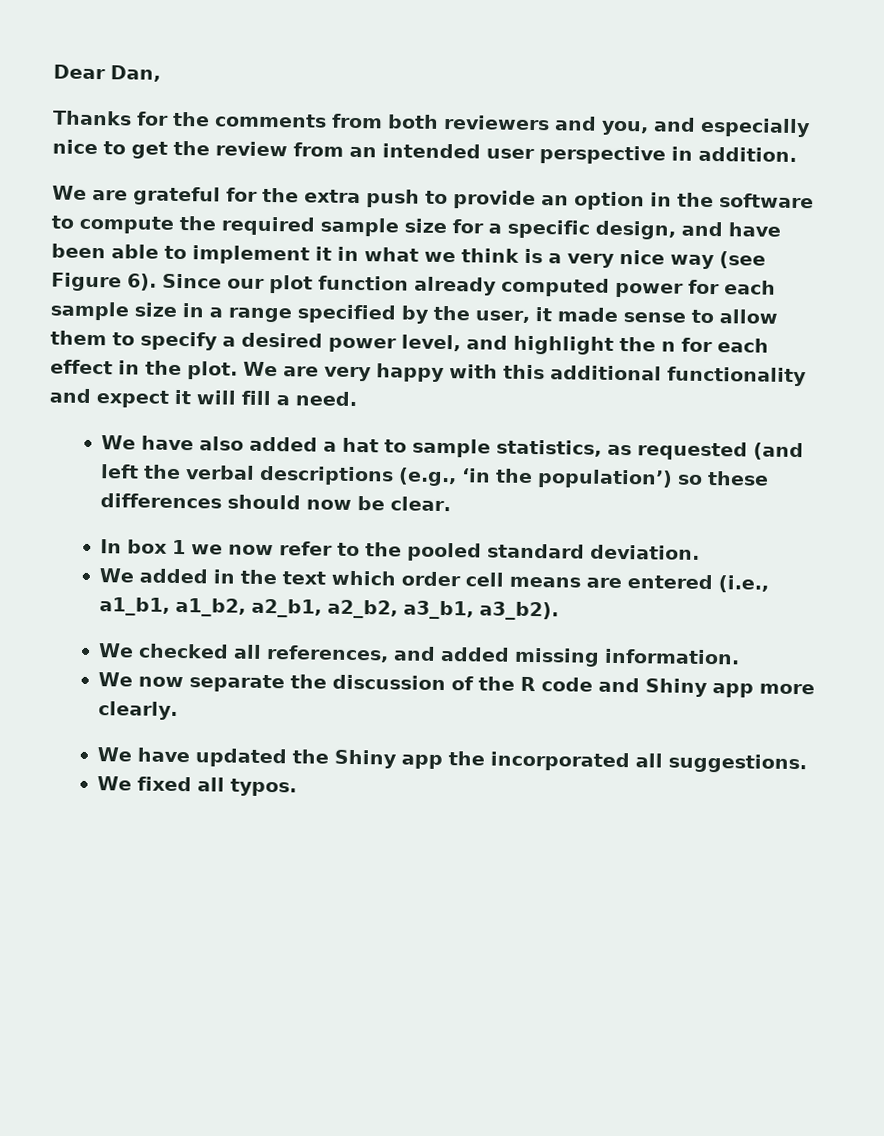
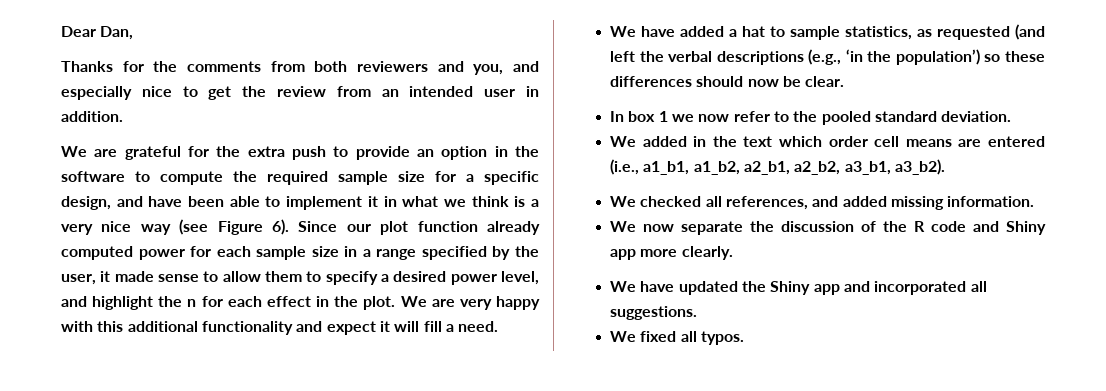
- Thanks for the comments from both reviewers and you, and especially nice to get the review from an intended user perspective in addition.
+ Thanks for the comments from both reviewers and you, and especially nice to get the review from an intended user in addition.
- We have also added a hat to sample statistics, as requested (and left the verbal descriptions (e.g., ‘in the population’) so these differences should now be clear.
+ We have added a hat to sample statistics, as requested (and left the verbal descriptions (e.g., ‘in the population’) so these differences should now be clear.
- We have updated the Shiny app the incorporated all suggestions.
+ We have updated the Shiny app and incorporated all suggestions.

